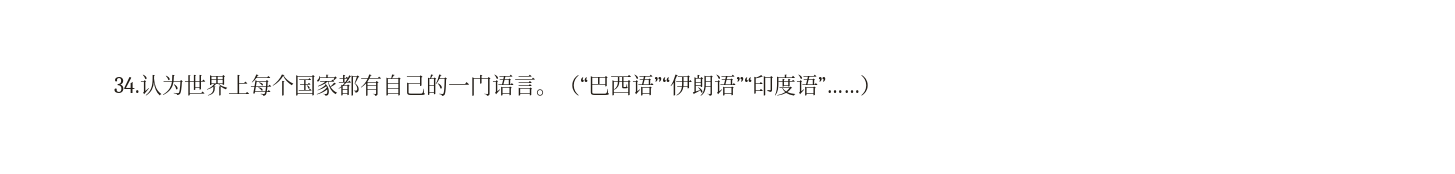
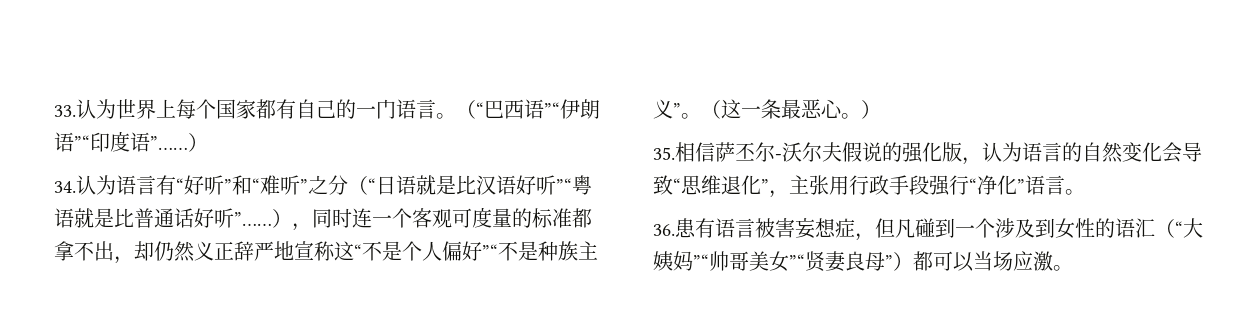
- 34.认为世界上每个国家都有自己的一门语言。
+ 33.认为世界上每个国家都有自己的一门语言。
+ 34.认为语言有“好听”和“难听”之分（“日语就是比汉语好听”“粤语就是比普通话好听”……），同时连一个客观可度量的标准都拿不出，却仍然义正辞严地宣称这“不是个人偏好”“不是种族主义”。（这一条最恶心。）
+ 35.相信萨丕尔-沃尔夫假说的强化版，认为语言的自然变化会导致“思维退化”，主张用行政手段强行“净化”语言。
+ 36.患有语言被害妄想症，但凡碰到一个涉及到女性的语汇（“大姨妈”“帅哥美女”“贤妻良母”）都可以当场应激。

